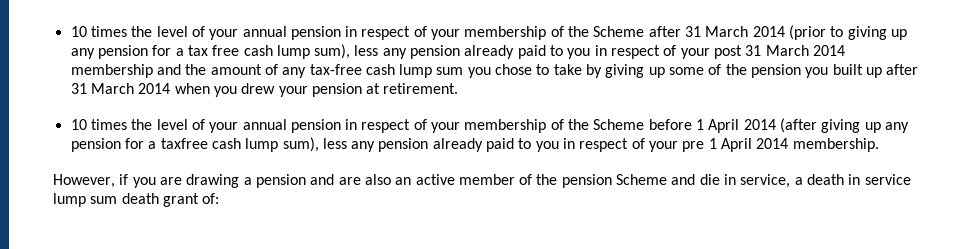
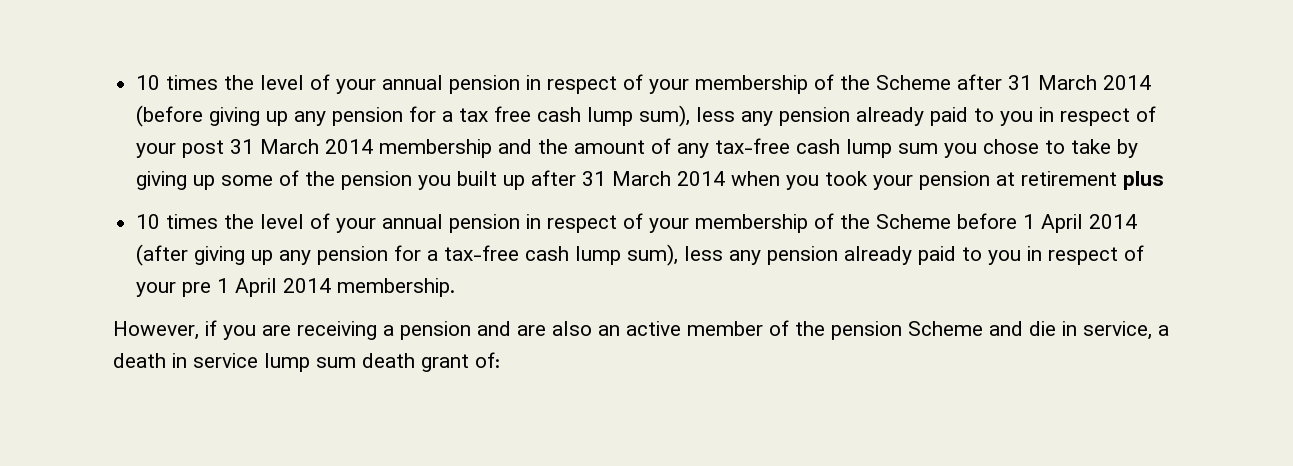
- 10 times the level of your annual pension in respect of your membership of the Scheme after 31 March 2014 (prior to giving up any pension for a tax free cash lump sum), less any pension already paid to you in respect of your post 31 March 2014 membership and the amount of any tax-free cash lump sum you chose to take by giving up some of the pension you built up after 31 March 2014 when you drew your pension at retirement.
+ 10 times the level of your annual pension in respect of your membership of the Scheme after 31 March 2014 (before giving up any pension for a tax free cash lump sum), less any pension already paid to you in respect of your post 31 March 2014 membership and the amount of any tax-free cash lump sum you chose to take by giving up some of the pension you built up after 31 March 2014 when you took your pension at retirement plus
- 10 times the level of your annual pension in respect of your membership of the Scheme before 1 April 2014 (after giving up any pension for a taxfree cash lump sum), less any pension already paid to you in respect of your pre 1 April 2014 membership.
+ 10 times the level of your annual pension in respect of your membership of the Scheme before 1 April 2014 (after giving up any pension for a tax-free cash lump sum), less any pension already paid to you in respect of your pre 1 April 2014 membership.
- However, if you are drawing a pension and are also an active member of the pension Scheme and die in service, a death in service lump sum death grant of:
+ However, if you are receiving a pension and are also an active member of the pension Scheme and die in service, a death in service lump sum death grant of:

